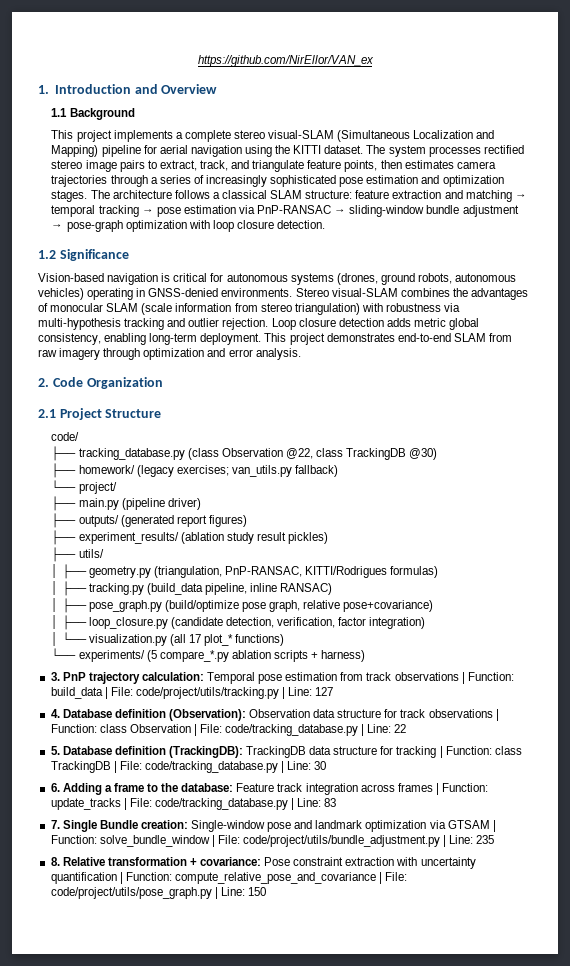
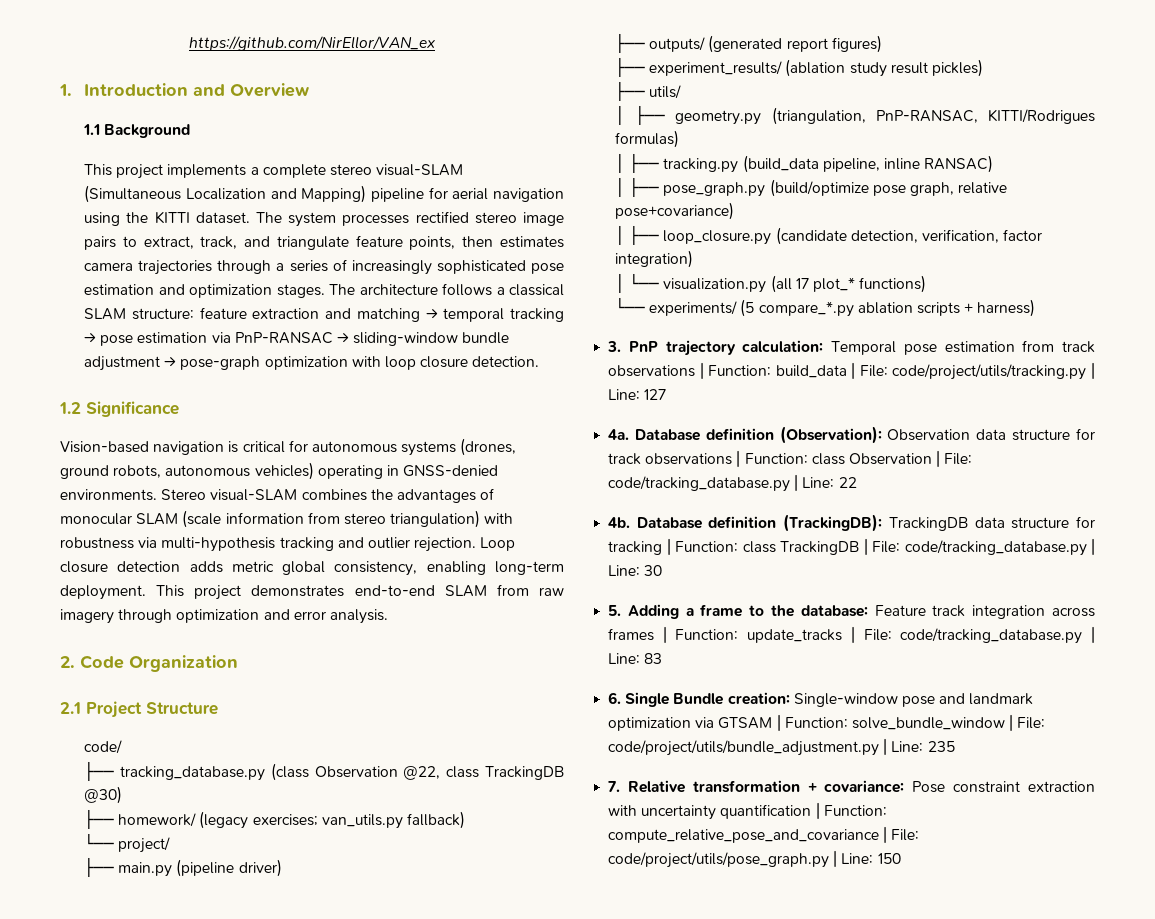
- 4. Database definition (Observation): Observation data structure for track observations | Function: class Observation | File: code/tracking_database.py | Line: 22
+ 4a. Database definition (Observation): Observation data structure for track observations | Function: class Observation | File: code/tracking_database.py | Line: 22
- 5. Database definition (TrackingDB): TrackingDB data structure for tracking | Function: class TrackingDB | File: code/tracking_database.py | Line: 30
+ 4b. Database definition (TrackingDB): TrackingDB data structure for tracking | Function: class TrackingDB | File: code/tracking_database.py | Line: 30
- 6. Adding a frame to the database: Feature track integration across frames | Function: update_tracks | File: code/tracking_database.py | Line: 83
+ 5. Adding a frame to the database: Feature track integration across frames | Function: update_tracks | File: code/tracking_database.py | Line: 83
- 7. Single Bundle creation: Single-window pose and landmark optimization via GTSAM | Function: solve_bundle_window | File: code/project/utils/bundle_adjustment.py | Line: 235
+ 6. Single Bundle creation: Single-window pose and landmark optimization via GTSAM | Function: solve_bundle_window | File: code/project/utils/bundle_adjustment.py | Line: 235
- 8. Relative transformation + covariance: Pose constraint extraction with uncertainty quantification | Function: compute_relative_pose_and_covariance | File: code/project/utils/pose_graph.py | Line: 150
+ 7. Relative transformation + covariance: Pose constraint extraction with uncertainty quantification | Function: compute_relative_pose_and_covariance | File: code/project/utils/pose_graph.py | Line: 150

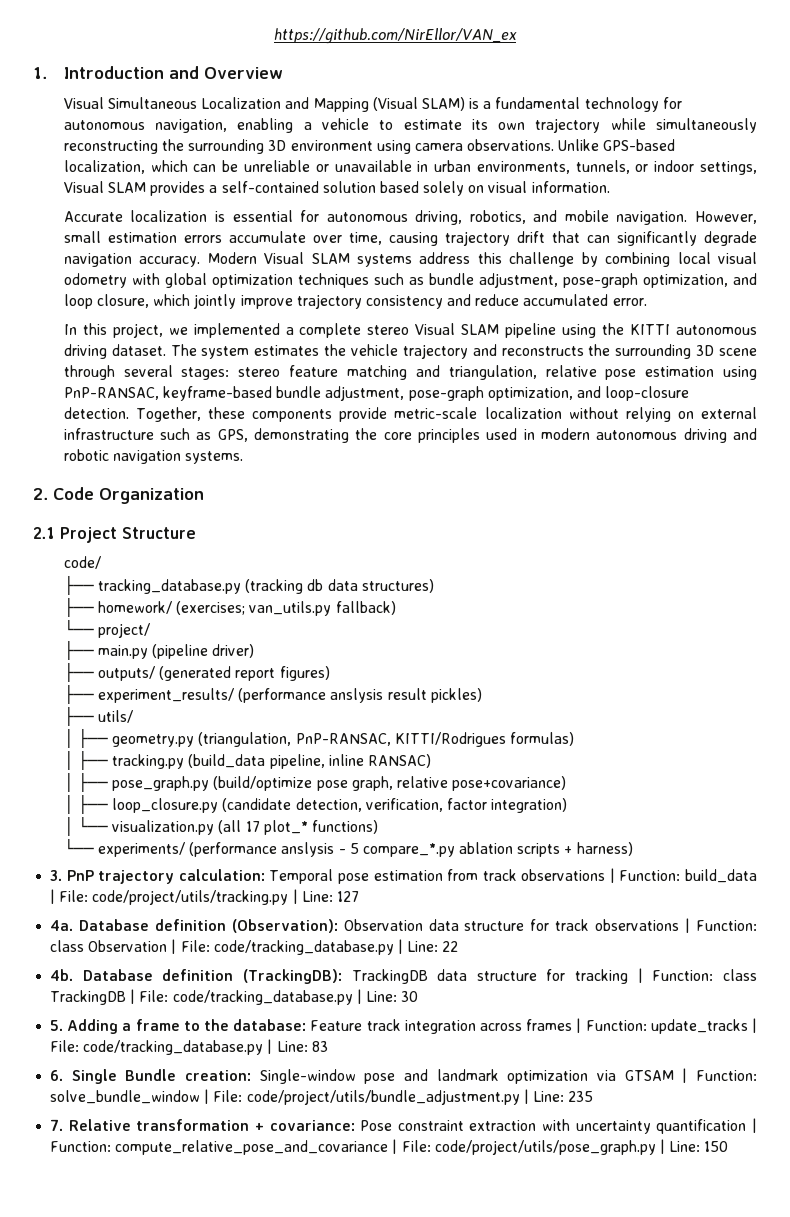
- 1.1 Background
- This project implements a complete stereo visual-SLAM (Simultaneous Localization and Mapping) pipeline for aerial navigation using the KITTI dataset.
+ Visual Simultaneous Localization and Mapping (Visual SLAM) is a fundamental technology for autonomous navigation, enabling a vehicle to estimate its own trajectory while simultaneously reconstructing the surrounding 3D environment using camera observations. Unlike GPS-based localization, which can be unreliable or unavailable in urban environments, tunnels, or indoor settings, Visual SLAM provides a self-contained solution based solely on visual information.
+ Accurate localization is essential for autonomous driving, robotics, and mobile navigation. However, small estimation errors accumulate over time, causing trajectory drift that can significantly degrade navigation accuracy. Modern Visual SLAM systems address this challenge by combining local visual odometry with global optimization techniques such as bundle adjustment, pose-graph optimization, and loop closure, which jointly improve trajectory consistency and reduce accumulated error.
+ In this project, we implemented a complete stereo Visual SLAM pipeline using the KITTI autonomous driving dataset.
- The system processes rectified stereo image pairs to extract, track, and triangulate feature points, then estimates camera trajectories through a series of increasingly sophisticated pose estimation and optimization stages. The architecture follows a classical SLAM structure: feature extraction and matching → temporal tracking → pose estimation via PnP-RANSAC → sliding-window bundle adjustment → pose-graph optimization with loop closure detection.
- 1.2 Significance
- Vision-based navigation is critical for autonomous systems (drones, ground robots, autonomous vehicles) operating in GNSS-denied environments. Stereo visual-SLAM combines the advantages of monocular SLAM (scale information from stereo triangulation) with robustness via multi-hypothesis tracking and outlier rejection. Loop closure detection adds metric global consistency, enabling long-term deployment. This project demonstrates end-to-end SLAM from raw imagery through optimization and error analysis.
+ The system estimates the vehicle trajectory and reconstructs the surrounding 3D scene through several stages: stereo feature matching and triangulation, relative pose estimation using PnP-RANSAC, keyframe-based bundle adjustment, pose-graph optimization, and loop-closure detection. Together, these components provide metric-scale localization without relying on external infrastructure such as GPS, demonstrating the core principles used in modern autonomous driving and robotic navigation systems.
- ├── tracking_database.py (class Observation @22, class TrackingDB @30)
+ ├── tracking_database.py (tracking db data structures)
- ├── homework/ (legacy exercises; van_utils.py fallback)
+ ├── homework/ (exercises; van_utils.py fallback)
- ├── experiment_results/ (ablation study result pickles)
+ ├── experiment_results/ (performance anslysis result pickles)
- └── experiments/ (5 compare_*.py ablation scripts + harness)
+ └── experiments/ (performance anslysis - 5 compare_*.py ablation scripts + harness)

